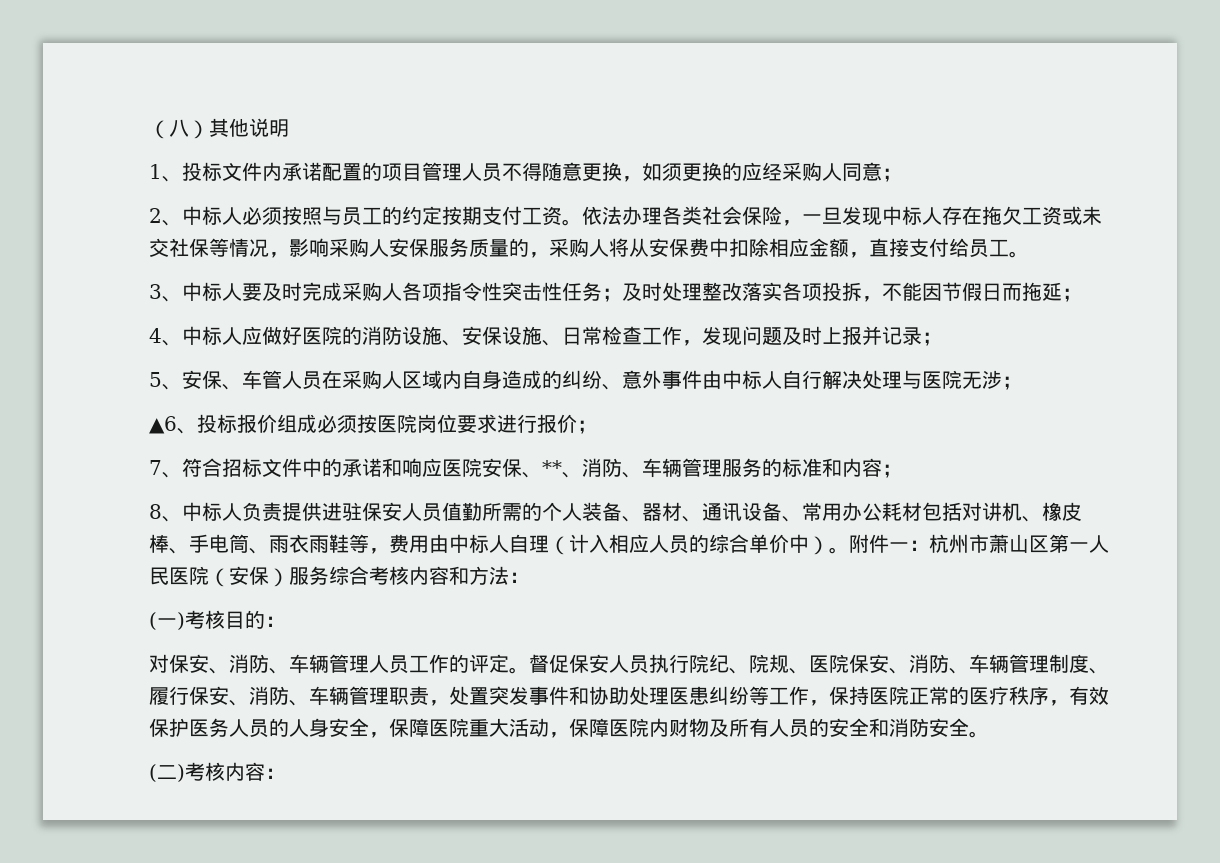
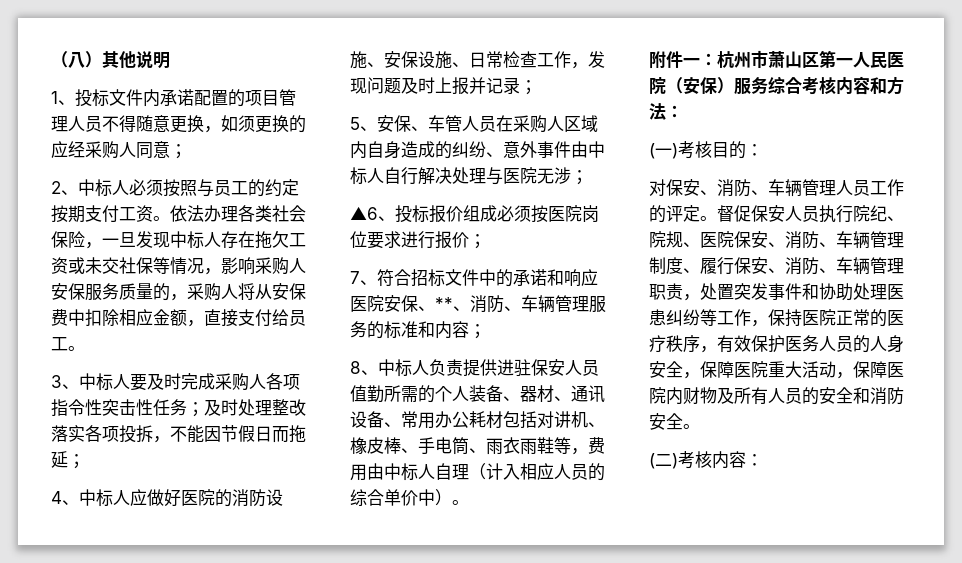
- 8、中标人负责提供进驻保安人员值勤所需的个人装备、器材、通讯设备、常用办公耗材包括对讲机、橡皮棒、手电筒、雨衣雨鞋等，费用由中标人自理（计入相应人员的综合单价中）。附件一：杭州市萧山区第一人民医院（安保）服务综合考核内容和方法：
+ 8、中标人负责提供进驻保安人员值勤所需的个人装备、器材、通讯设备、常用办公耗材包括对讲机、橡皮棒、手电筒、雨衣雨鞋等，费用由中标人自理（计入相应人员的综合单价中）。
+ 附件一：杭州市萧山区第一人民医院（安保）服务综合考核内容和方法：

